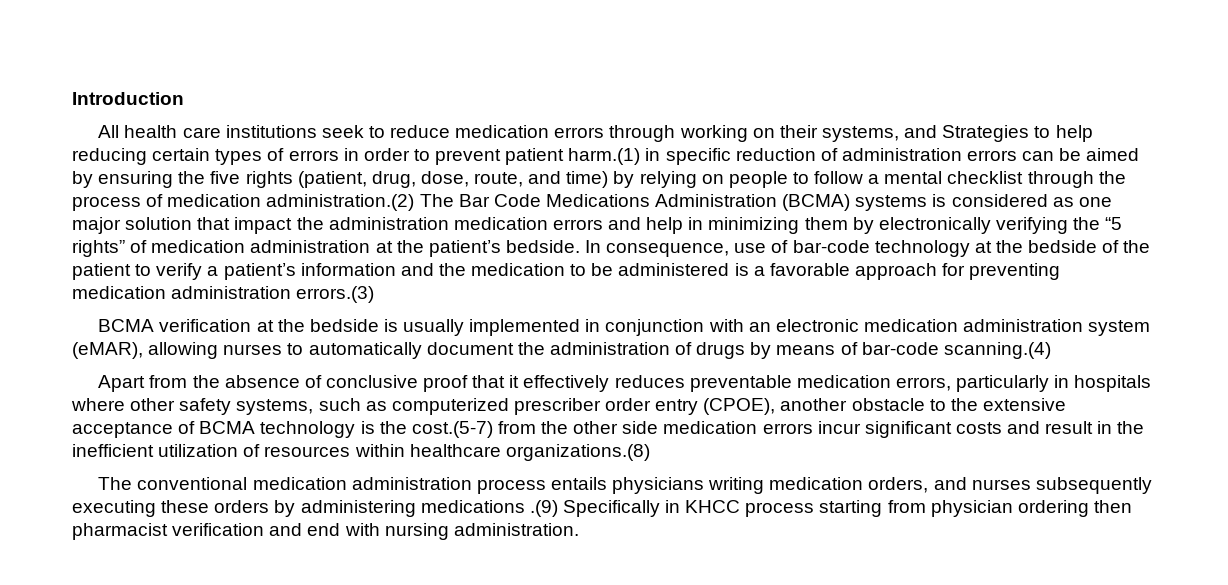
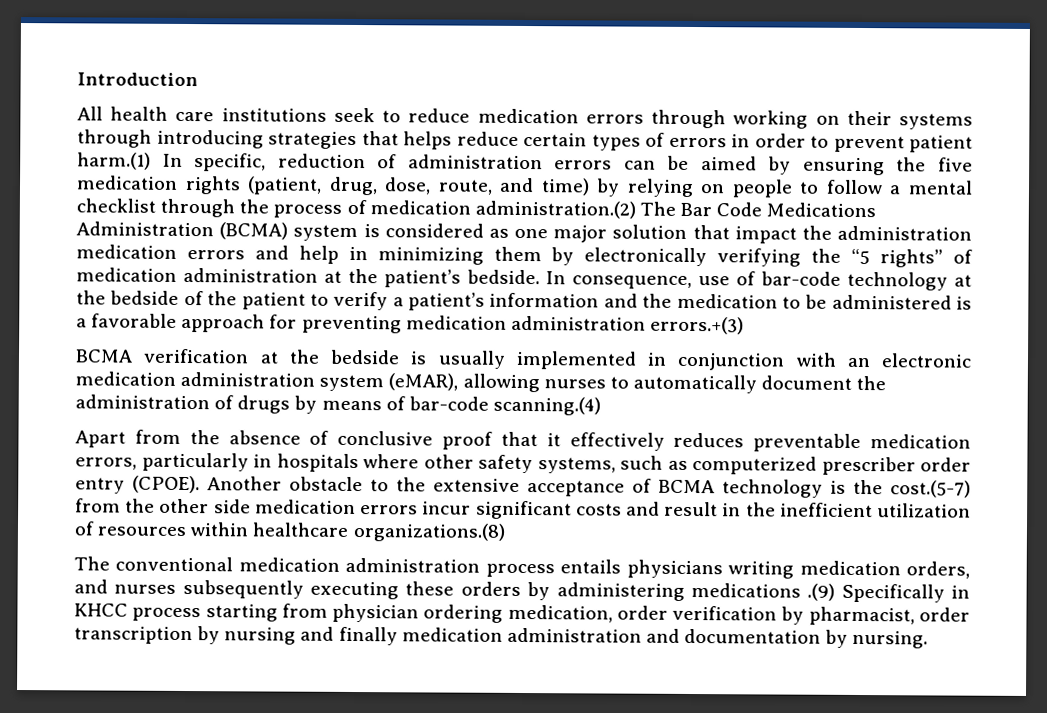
- All health care institutions seek to reduce medication errors through working on their systems, and Strategies to help reducing certain types of errors in order to prevent patient harm.(1) in specific reduction of administration errors can be aimed by ensuring the five rights (patient, drug, dose, route, and time) by relying on people to follow a mental checklist through the process of medication administration.(2) The Bar Code Medications Administration (BCMA) systems is considered as one major solution that impact the administration medication errors and help in minimizing them by electronically verifying the “5 rights” of medication administration at the patient’s bedside.
+ All health care institutions seek to reduce medication errors through working on their systems through introducing strategies that helps reduce certain types of errors in order to prevent patient harm.(1) In specific, reduction of administration errors can be aimed by ensuring the five medication rights (patient, drug, dose, route, and time) by relying on people to follow a mental checklist through the process of medication administration.(2) The Bar Code Medications Administration (BCMA) system is considered as one major solution that impact the administration medication errors and help in minimizing them by electronically verifying the “5 rights” of medication administration at the patient’s bedside.
- In consequence, use of bar-code technology at the bedside of the patient to verify a patient’s information and the medication to be administered is a favorable approach for preventing medication administration errors.(3)
+ In consequence, use of bar-code technology at the bedside of the patient to verify a patient’s information and the medication to be administered is a favorable approach for preventing medication administration errors.+(3)
- Apart from the absence of conclusive proof that it effectively reduces preventable medication errors, particularly in hospitals where other safety systems, such as computerized prescriber order entry (CPOE), another obstacle to the extensive acceptance of BCMA technology is the cost.(5-7) from the other side medication errors incur significant costs and result in the inefficient utilization of resources within healthcare organizations.(8)
+ Apart from the absence of conclusive proof that it effectively reduces preventable medication errors, particularly in hospitals where other safety systems, such as computerized prescriber order entry (CPOE). Another obstacle to the extensive acceptance of BCMA technology is the cost.(5-7) from the other side medication errors incur significant costs and result in the inefficient utilization of resources within healthcare organizations.(8)
- The conventional medication administration process entails physicians writing medication orders, and nurses subsequently executing these orders by administering medications .(9) Specifically in KHCC process starting from physician ordering then pharmacist verification and end with nursing administration.
+ The conventional medication administration process entails physicians writing medication orders, and nurses subsequently executing these orders by administering medications .(9) Specifically in KHCC process starting from physician ordering medication, order verification by pharmacist, order transcription by nursing and finally medication administration and documentation by nursing.

